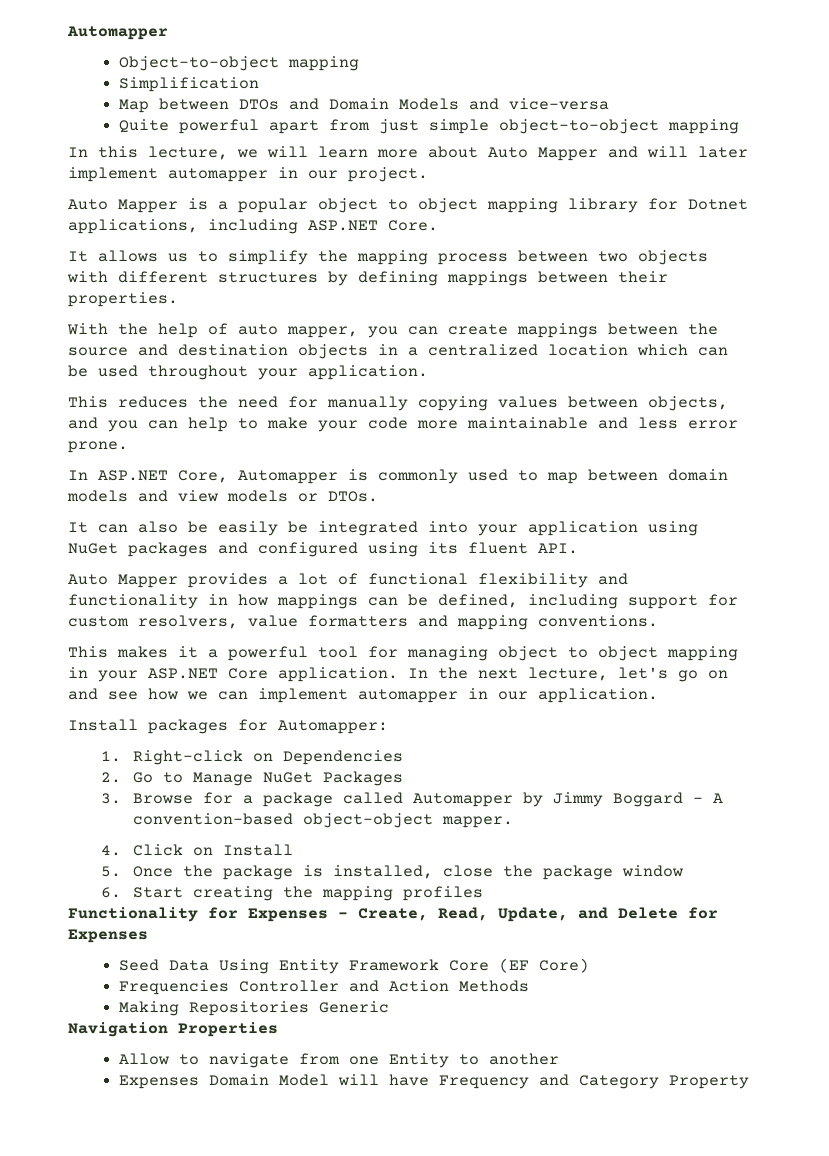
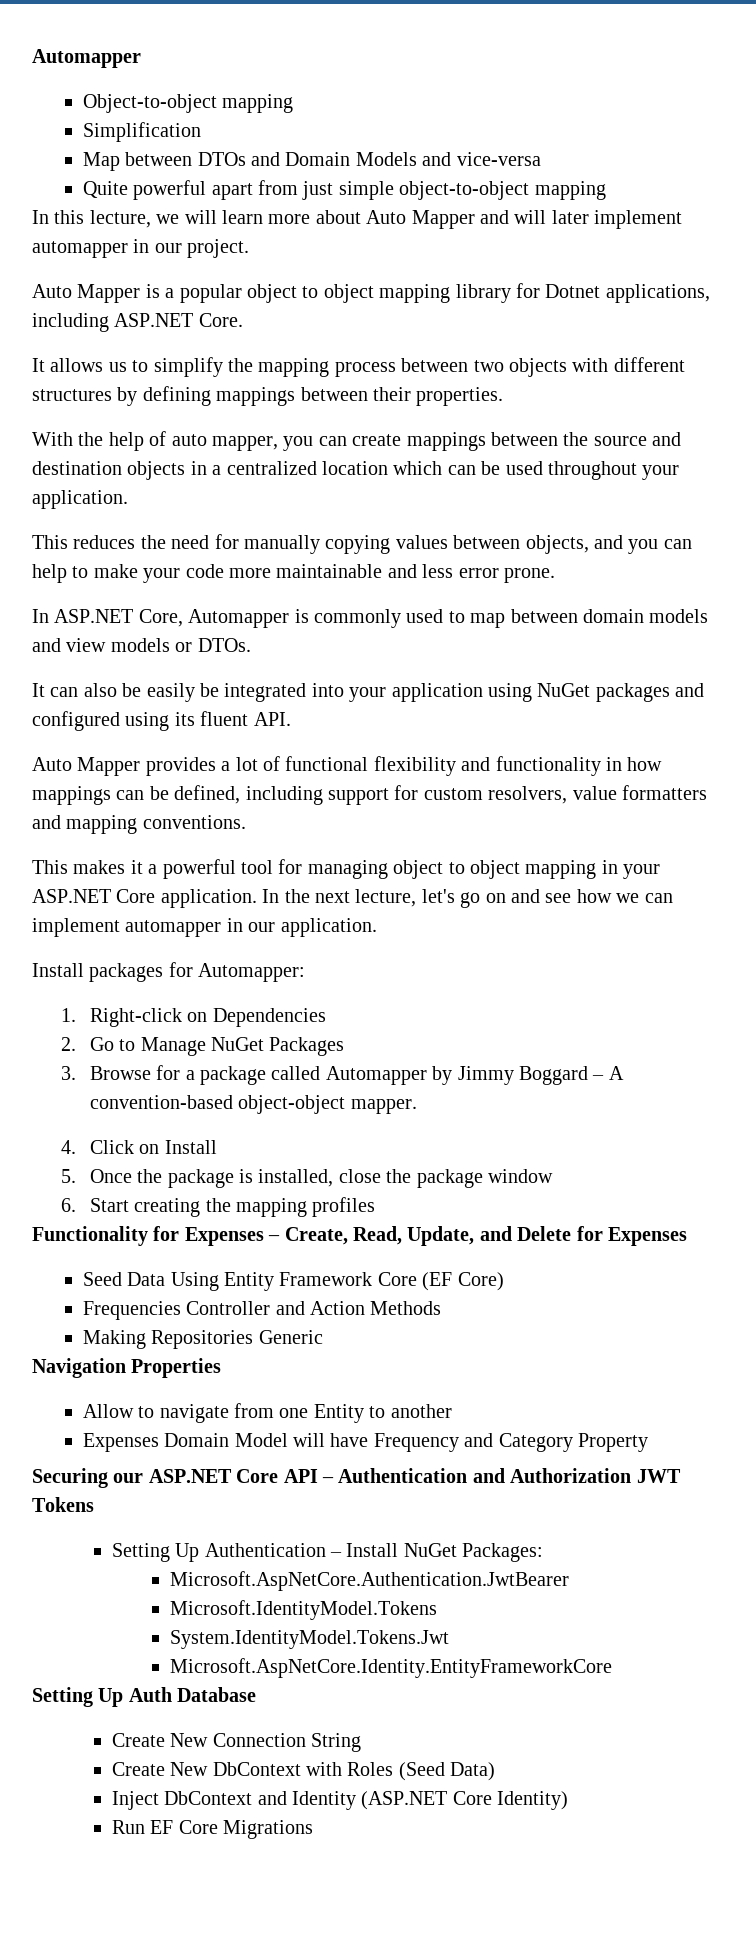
+ Securing our ASP.NET Core API – Authentication and Authorization JWT Tokens
+ Setting Up Authentication – Install NuGet Packages:
+ Microsoft.AspNetCore.Authentication.JwtBearer
+ Microsoft.IdentityModel.Tokens
+ System.IdentityModel.Tokens.Jwt
+ Microsoft.AspNetCore.Identity.EntityFrameworkCore
+ Setting Up Auth Database
+ Create New Connection String
+ Create New DbContext with Roles (Seed Data)
+ Inject DbContext and Identity (ASP.NET Core Identity)
+ Run EF Core Migrations

